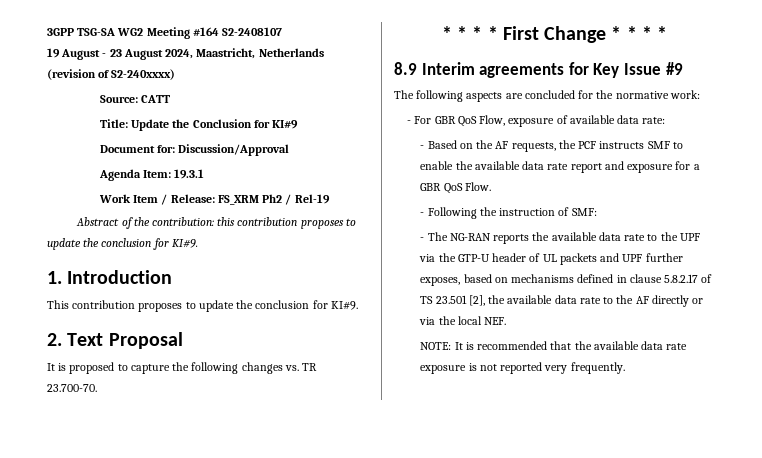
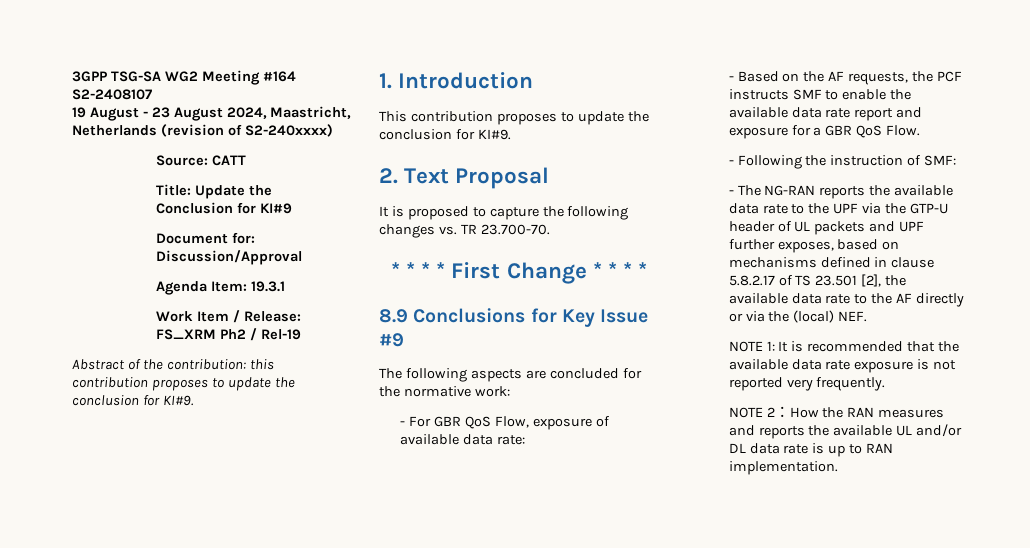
- 8.9 Interim agreements for Key Issue #9
+ 8.9 Conclusions for Key Issue #9
- - The NG-RAN reports the available data rate to the UPF via the GTP-U header of UL packets and UPF further exposes, based on mechanisms defined in clause 5.8.2.17 of TS 23.501 [2], the available data rate to the AF directly or via the local NEF.
+ - The NG-RAN reports the available data rate to the UPF via the GTP-U header of UL packets and UPF further exposes, based on mechanisms defined in clause 5.8.2.17 of TS 23.501 [2], the available data rate to the AF directly or via the (local) NEF.
- NOTE: It is recommended that the available data rate exposure is not reported very frequently.
+ NOTE 1: It is recommended that the available data rate exposure is not reported very frequently.
+ NOTE 2：How the RAN measures and reports the available UL and/or DL data rate is up to RAN implementation.

